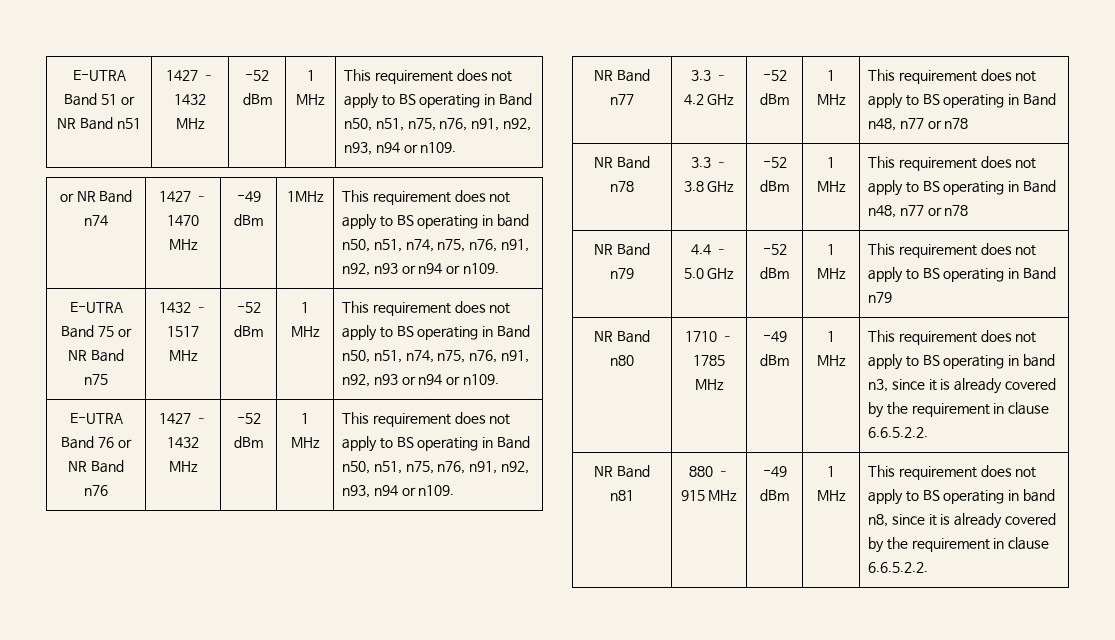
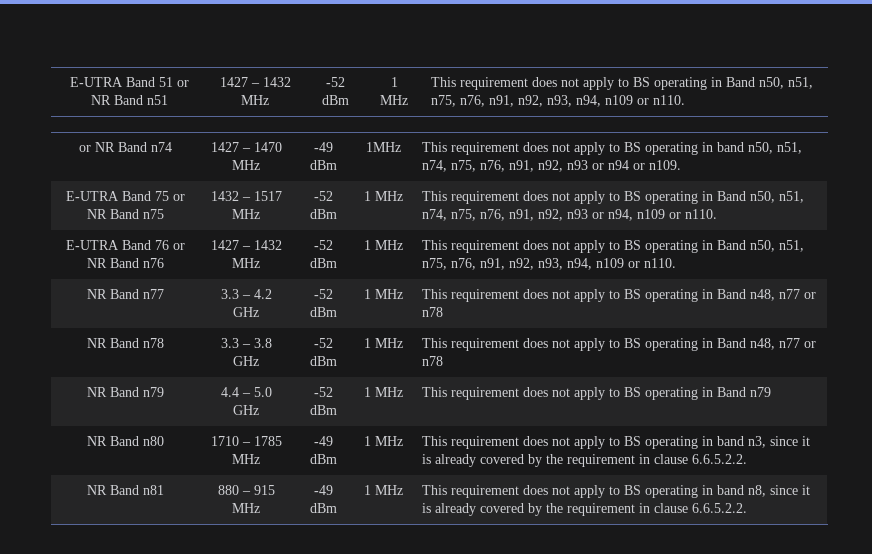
- E-UTRA Band 51 or NR Band n51 | 1427 – 1432 MHz | -52 dBm | 1 MHz | This requirement does not apply to BS operating in Band n50, n51, n75, n76, n91, n92, n93, n94 or n109.
+ E-UTRA Band 51 or NR Band n51 | 1427 – 1432 MHz | -52 dBm | 1 MHz | This requirement does not apply to BS operating in Band n50, n51, n75, n76, n91, n92, n93, n94, n109 or n110.
- E-UTRA Band 75 or NR Band n75 | 1432 – 1517 MHz | -52 dBm | 1 MHz | This requirement does not apply to BS operating in Band n50, n51, n74, n75, n76, n91, n92, n93 or n94 or n109.
+ E-UTRA Band 75 or NR Band n75 | 1432 – 1517 MHz | -52 dBm | 1 MHz | This requirement does not apply to BS operating in Band n50, n51, n74, n75, n76, n91, n92, n93 or n94, n109 or n110.
- E-UTRA Band 76 or NR Band n76 | 1427 – 1432 MHz | -52 dBm | 1 MHz | This requirement does not apply to BS operating in Band n50, n51, n75, n76, n91, n92, n93, n94 or n109.
+ E-UTRA Band 76 or NR Band n76 | 1427 – 1432 MHz | -52 dBm | 1 MHz | This requirement does not apply to BS operating in Band n50, n51, n75, n76, n91, n92, n93, n94, n109 or n110.

